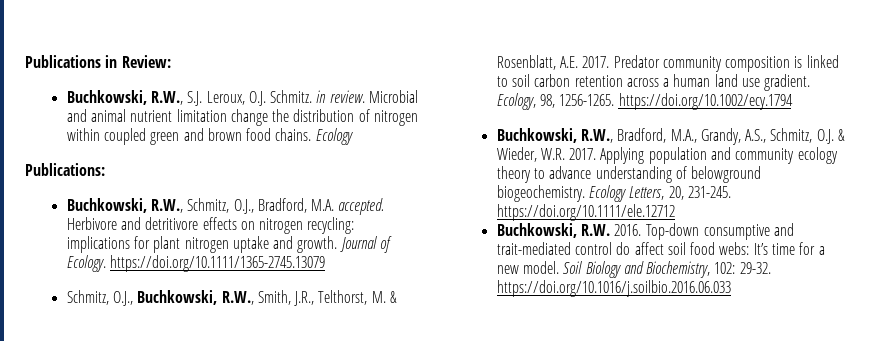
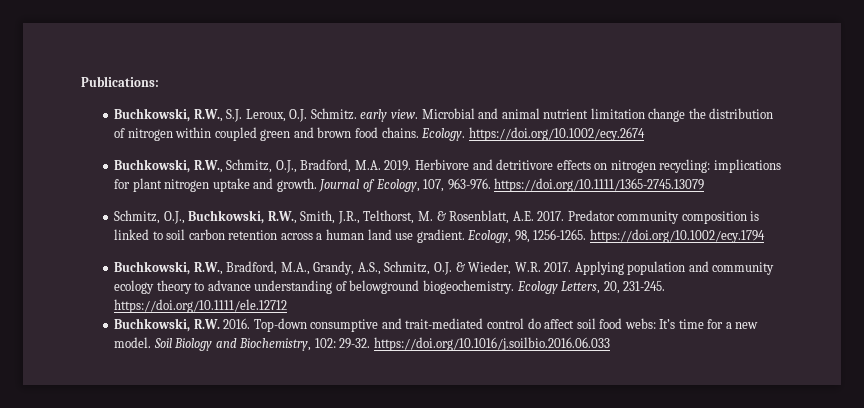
- Publications in Review:
+ Publications:
- Buchkowski, R.W., S.J. Leroux, O.J. Schmitz. in review.
+ Buchkowski, R.W., S.J. Leroux, O.J. Schmitz. early view.
- Microbial and animal nutrient limitation change the distribution of nitrogen within coupled green and brown food chains. Ecology
- Publications:
+ Microbial and animal nutrient limitation change the distribution of nitrogen within coupled green and brown food chains. Ecology. https://doi.org/10.1002/ecy.2674
- Buchkowski, R.W., Schmitz, O.J., Bradford, M.A. accepted.
+ Buchkowski, R.W., Schmitz, O.J., Bradford, M.A. 2019.
- Journal of Ecology. https://doi.org/10.1111/1365-2745.13079
+ Journal of Ecology, 107, 963-976. https://doi.org/10.1111/1365-2745.13079

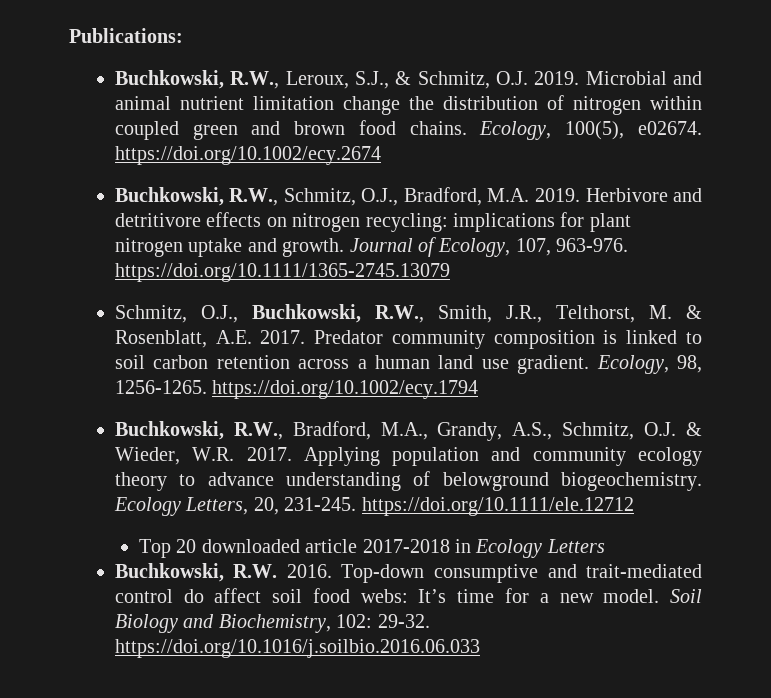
- Buchkowski, R.W., S.J. Leroux, O.J. Schmitz. early view.
+ Buchkowski, R.W., Leroux, S.J., & Schmitz, O.J. 2019.
- Ecology. https://doi.org/10.1002/ecy.2674
+ Ecology, 100(5), e02674. https://doi.org/10.1002/ecy.2674
+ Top 20 downloaded article 2017-2018 in Ecology Letters

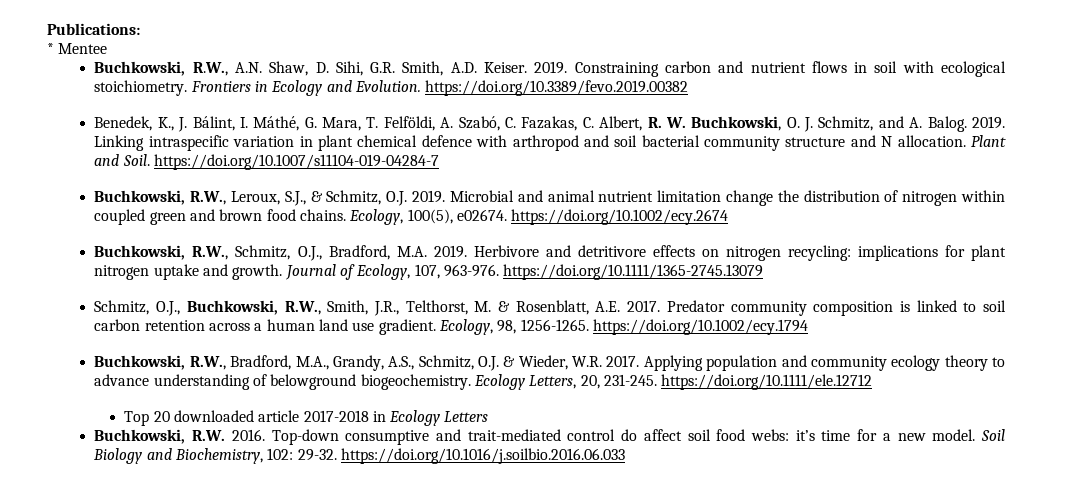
+ * Mentee
+ Buchkowski, R.W., A.N. Shaw, D. Sihi, G.R. Smith, A.D. Keiser. 2019. Constraining carbon and nutrient flows in soil with ecological stoichiometry. Frontiers in Ecology and Evolution. https://doi.org/10.3389/fevo.2019.00382
+ Benedek, K., J. Bálint, I. Máthé, G. Mara, T. Felföldi, A. Szabó, C. Fazakas, C. Albert, R. W. Buchkowski, O. J. Schmitz, and A. Balog. 2019. Linking intraspecific variation in plant chemical defence with arthropod and soil bacterial community structure and N allocation. Plant and Soil. https://doi.org/10.1007/s11104-019-04284-7
- Top-down consumptive and trait-mediated control do affect soil food webs: It’s time for a new model.
+ Top-down consumptive and trait-mediated control do affect soil food webs: it’s time for a new model.

